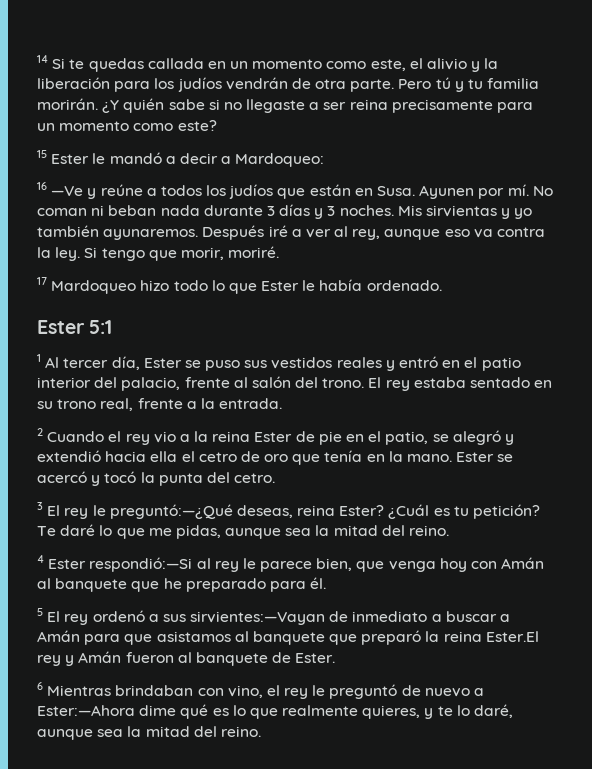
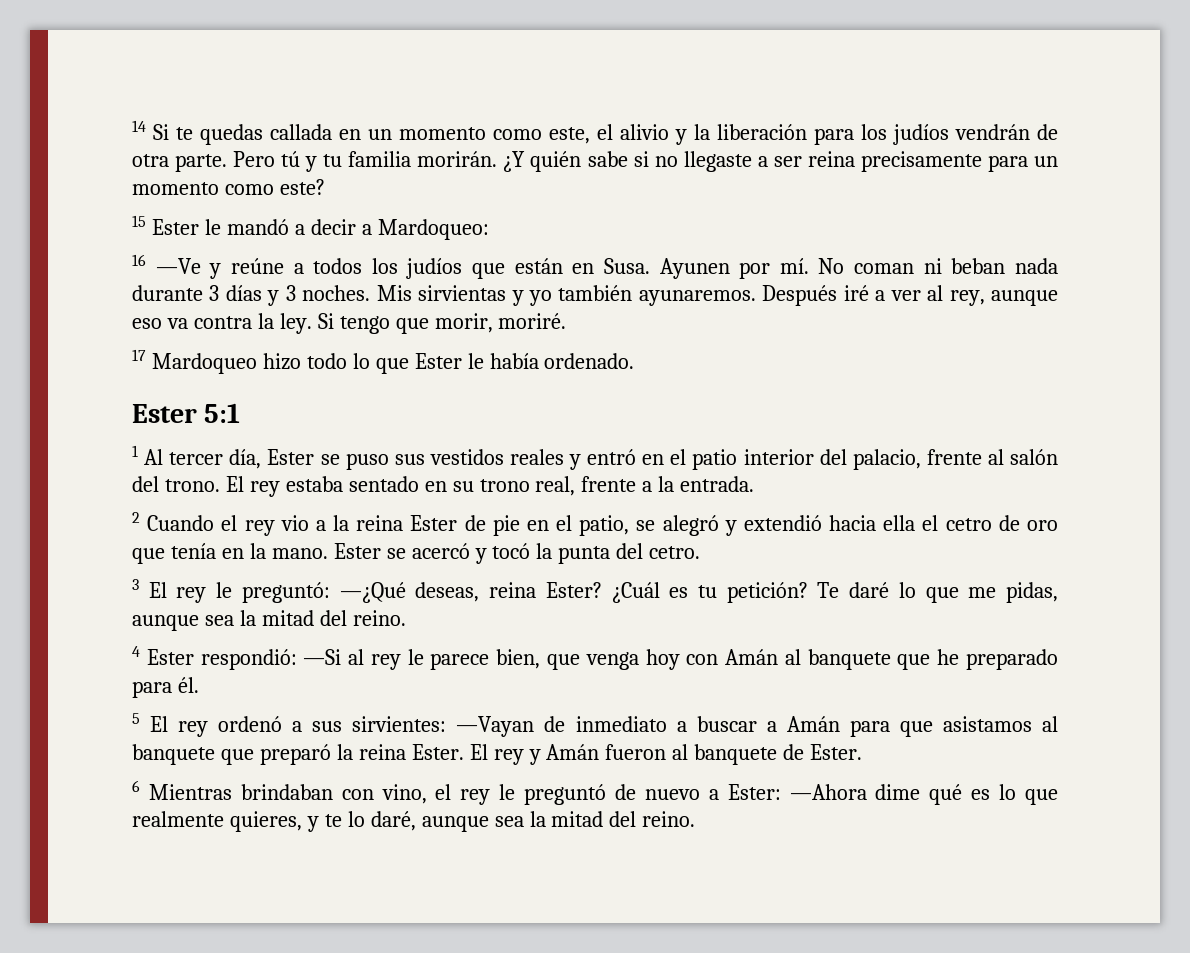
- 3 El rey le preguntó:—¿Qué deseas, reina Ester?
+ 3 El rey le preguntó: —¿Qué deseas, reina Ester?
- 4 Ester respondió:—Si al rey le parece bien, que venga hoy con Amán al banquete que he preparado para él.
+ 4 Ester respondió: —Si al rey le parece bien, que venga hoy con Amán al banquete que he preparado para él.
- 5 El rey ordenó a sus sirvientes:—Vayan de inmediato a buscar a Amán para que asistamos al banquete que preparó la reina Ester.El rey y Amán fueron al banquete de Ester.
+ 5 El rey ordenó a sus sirvientes: —Vayan de inmediato a buscar a Amán para que asistamos al banquete que preparó la reina Ester. El rey y Amán fueron al banquete de Ester.
- 6 Mientras brindaban con vino, el rey le preguntó de nuevo a Ester:—Ahora dime qué es lo que realmente quieres, y te lo daré, aunque sea la mitad del reino.
+ 6 Mientras brindaban con vino, el rey le preguntó de nuevo a Ester: —Ahora dime qué es lo que realmente quieres, y te lo daré, aunque sea la mitad del reino.

